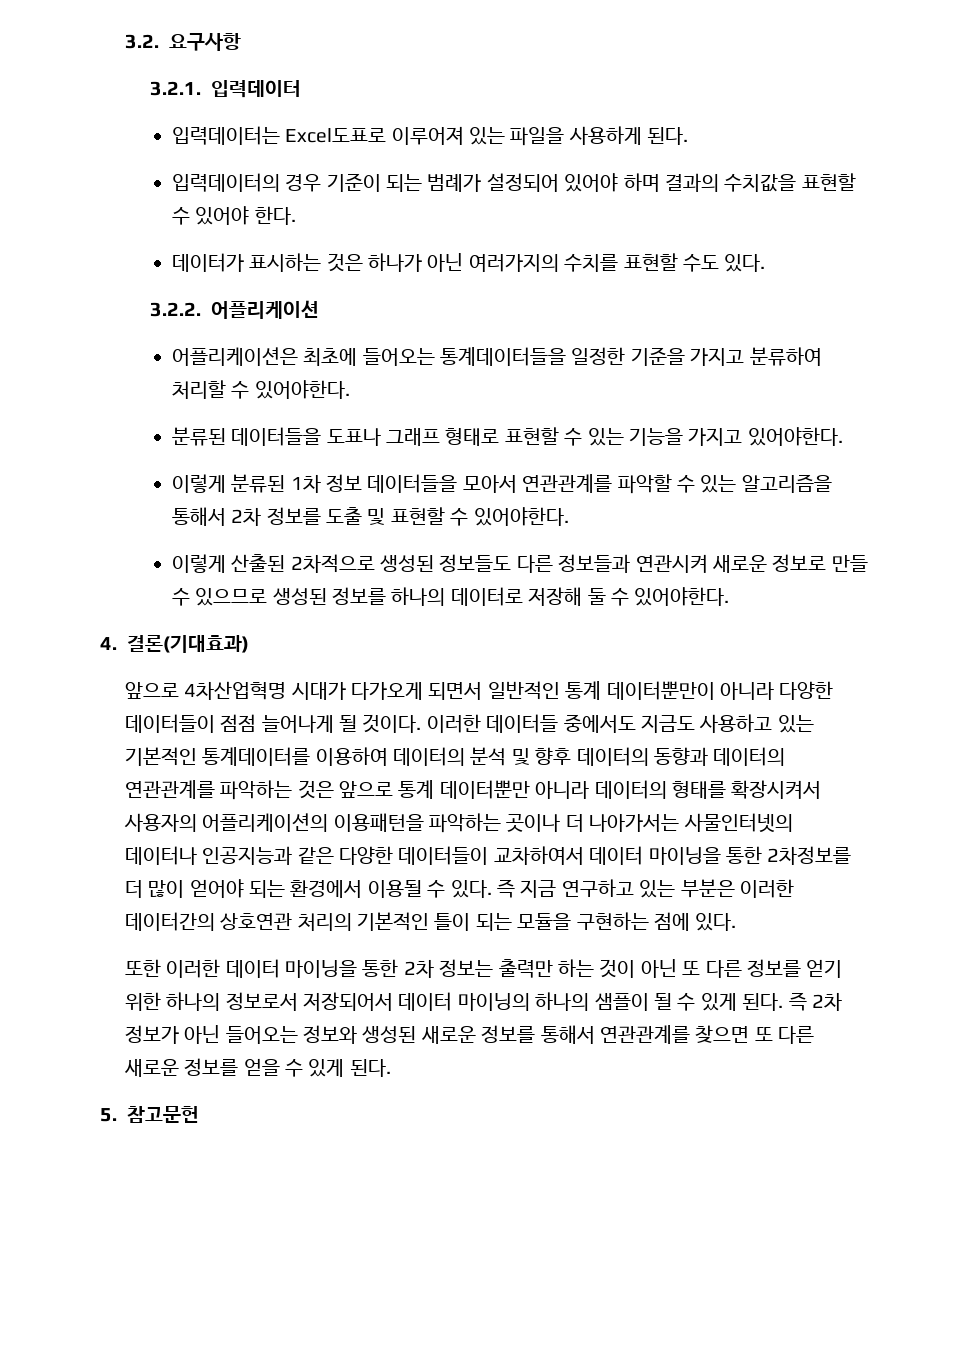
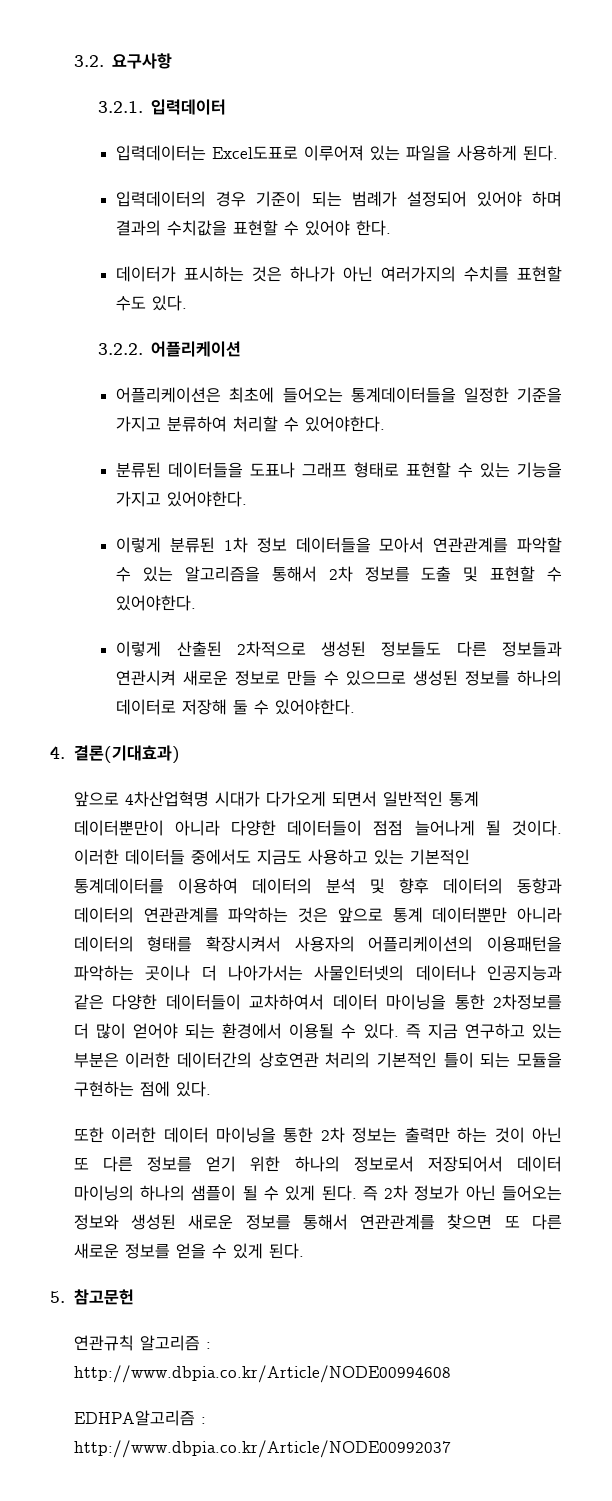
+ 연관규칙 알고리즘 : http://www.dbpia.co.kr/Article/NODE00994608
+ EDHPA알고리즘 : http://www.dbpia.co.kr/Article/NODE00992037

